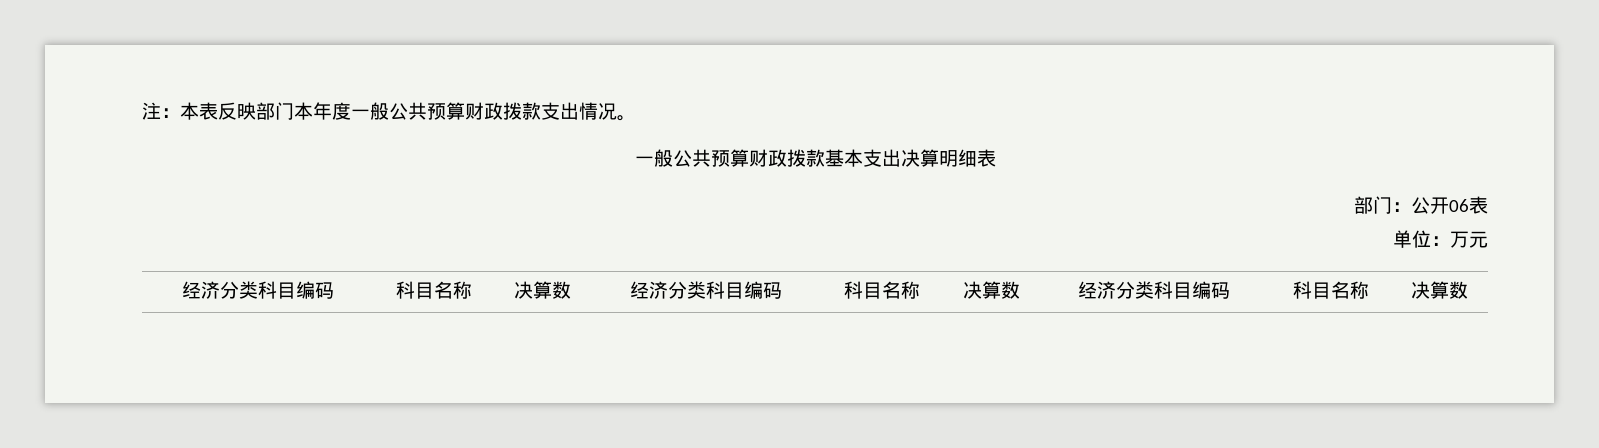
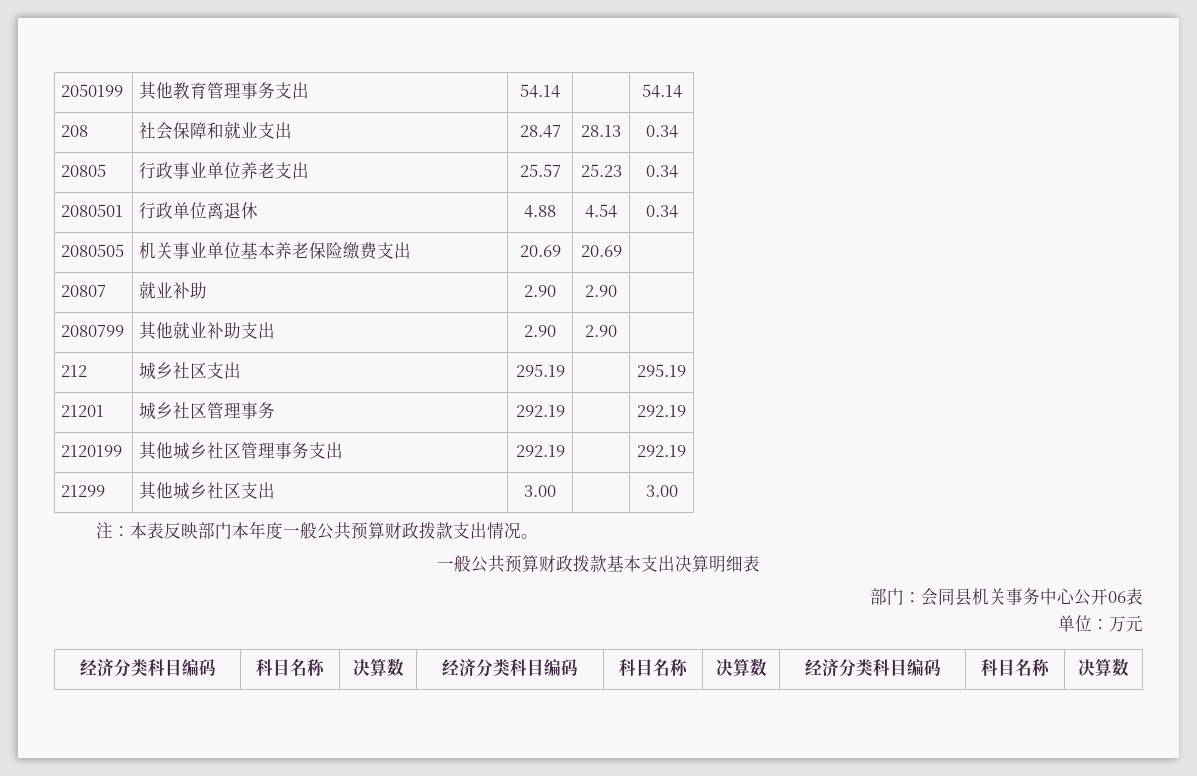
+ 2050199 | 其他教育管理事务支出 | 54.14 | | 54.14
+ 208 | 社会保障和就业支出 | 28.47 | 28.13 | 0.34
+ 20805 | 行政事业单位养老支出 | 25.57 | 25.23 | 0.34
+ 2080501 | 行政单位离退休 | 4.88 | 4.54 | 0.34
+ 2080505 | 机关事业单位基本养老保险缴费支出 | 20.69 | 20.69 |
+ 20807 | 就业补助 | 2.90 | 2.90 |
+ 2080799 | 其他就业补助支出 | 2.90 | 2.90 |
+ 212 | 城乡社区支出 | 295.19 | | 295.19
+ 21201 | 城乡社区管理事务 | 292.19 | | 292.19
+ 2120199 | 其他城乡社区管理事务支出 | 292.19 | | 292.19
+ 21299 | 其他城乡社区支出 | 3.00 | | 3.00
- 部门：公开06表
+ 部门：会同县机关事务中心公开06表

